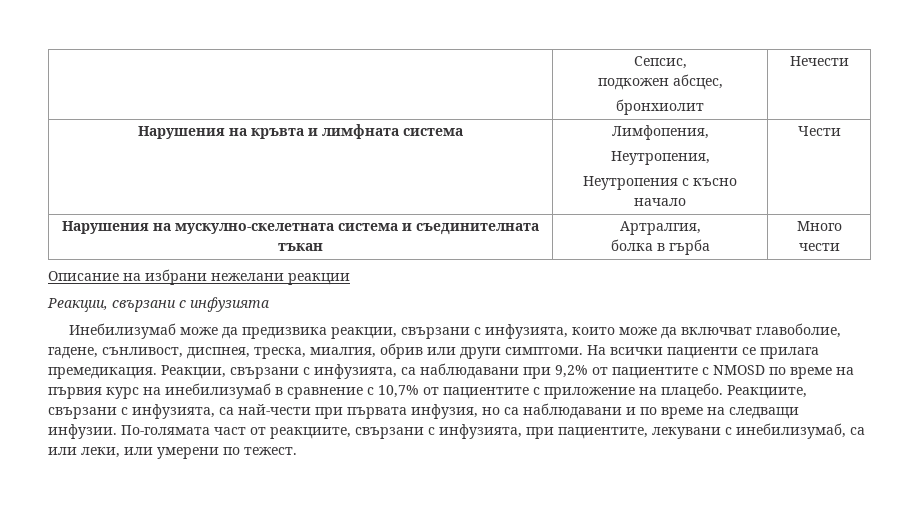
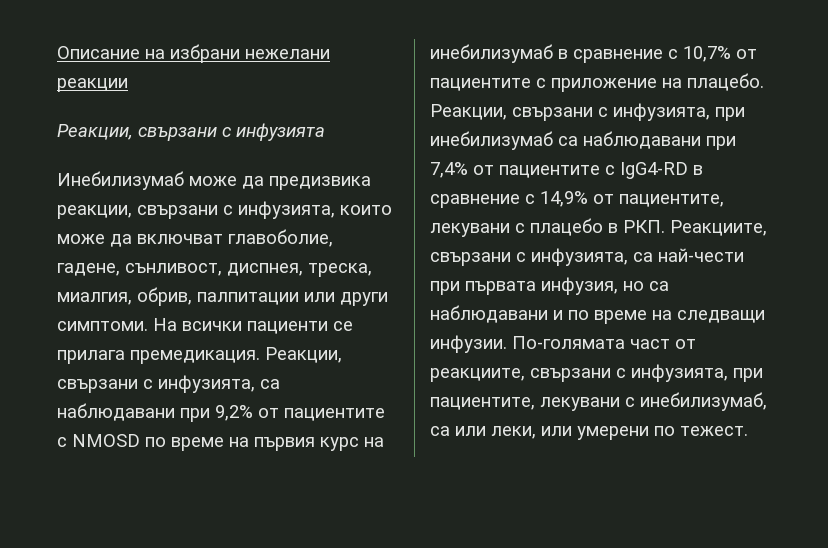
- | Сепсис,
- подкожен абсцес,
- бронхиолит | Нечести
- Нарушения на кръвта и лимфната система | Лимфопения,
- Неутропения,
- Неутропения с късно начало | Чести
- Нарушения на мускулно-скелетната система и съединителната тъкан | Артралгия,
- болка в гърба | Много чести
- Инебилизумаб може да предизвика реакции, свързани с инфузията, които може да включват главоболие, гадене, сънливост, диспнея, треска, миалгия, обрив или други симптоми.
+ Инебилизумаб може да предизвика реакции, свързани с инфузията, които може да включват главоболие, гадене, сънливост, диспнея, треска, миалгия, обрив, палпитации или други симптоми.
- Реакциите, свързани с инфузията, са най-чести при първата инфузия, но са наблюдавани и по време на следващи инфузии.
+ Реакции, свързани с инфузията, при инебилизумаб са наблюдавани при 7,4% от пациентите с IgG4-RD в сравнение с 14,9% от пациентите, лекувани с плацебо в РКП. Реакциите, свързани с инфузията, са най-чести при първата инфузия, но са наблюдавани и по време на следващи инфузии.

